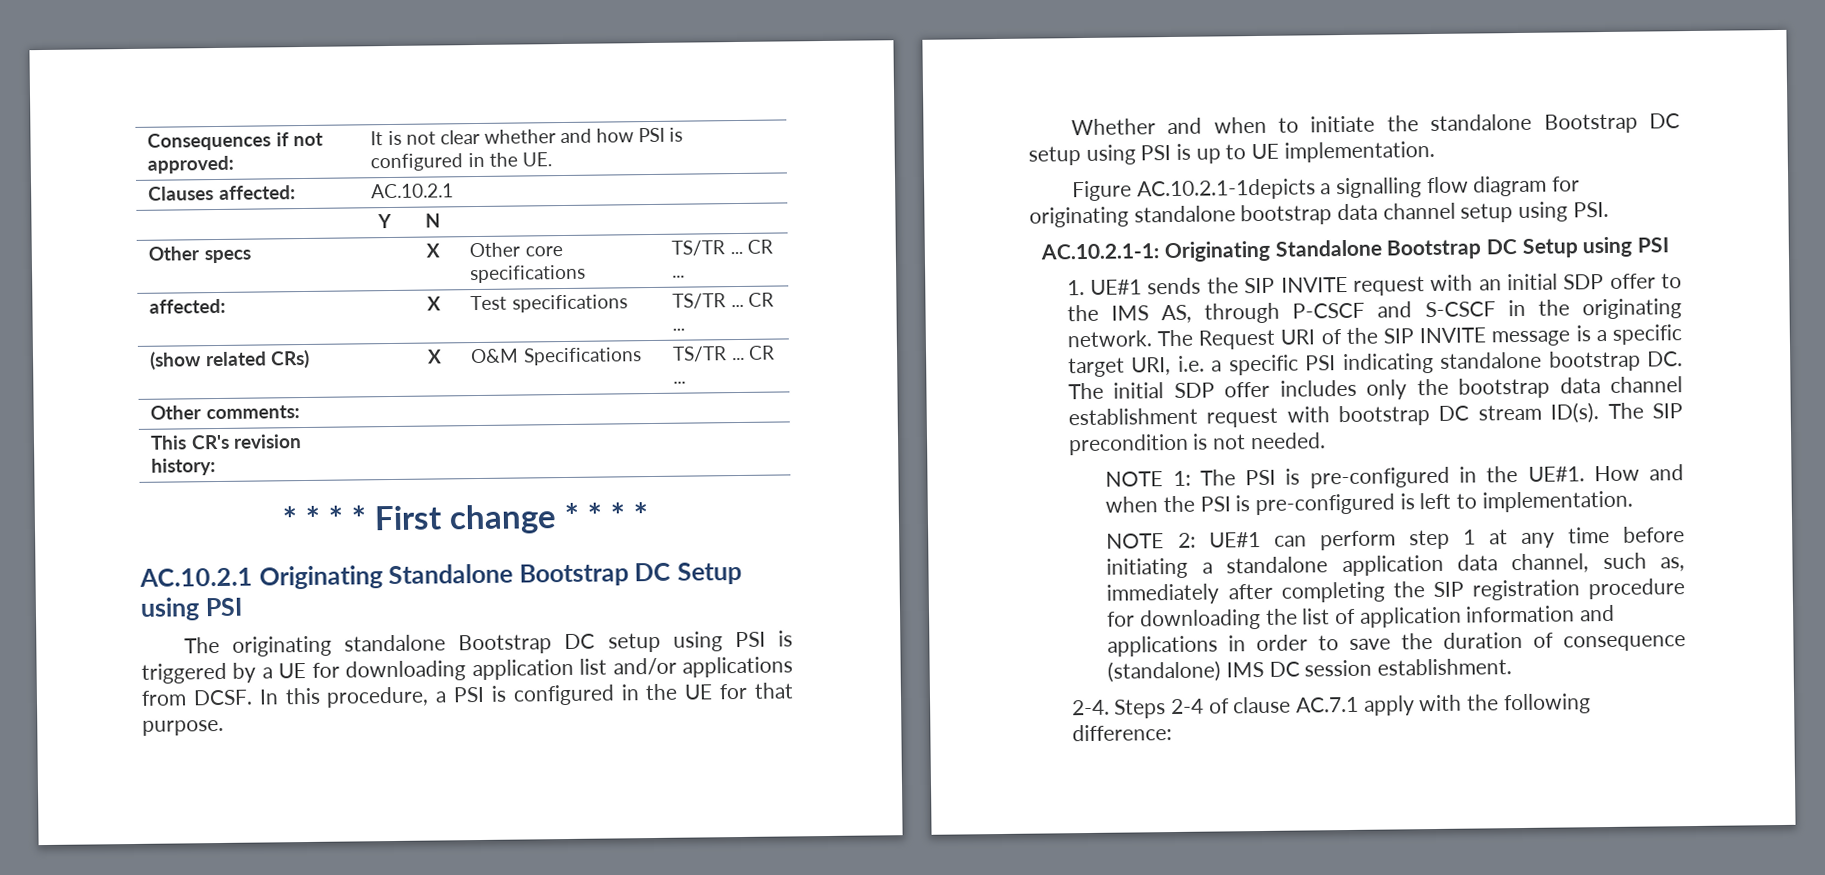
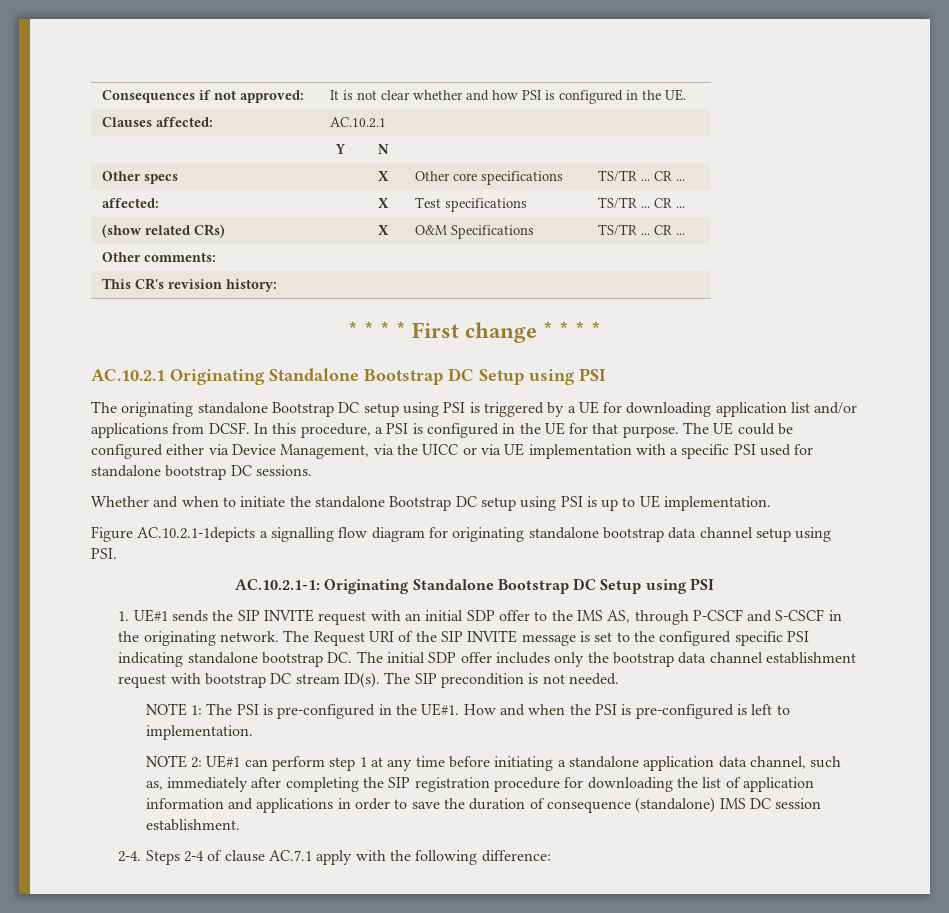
+ The UE could be configured either via Device Management, via the UICC or via UE implementation with a specific PSI used for standalone bootstrap DC sessions.
- The Request URI of the SIP INVITE message is a specific target URI, i.e. a specific PSI indicating standalone bootstrap DC. The initial SDP offer includes only the bootstrap data channel establishment request with bootstrap DC stream ID(s).
+ The Request URI of the SIP INVITE message is set to the configured specific PSI indicating standalone bootstrap DC. The initial SDP offer includes only the bootstrap data channel establishment request with bootstrap DC stream ID(s).

